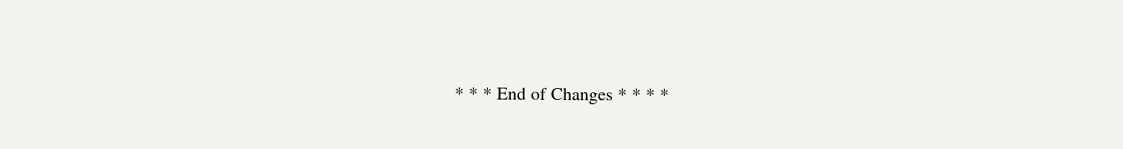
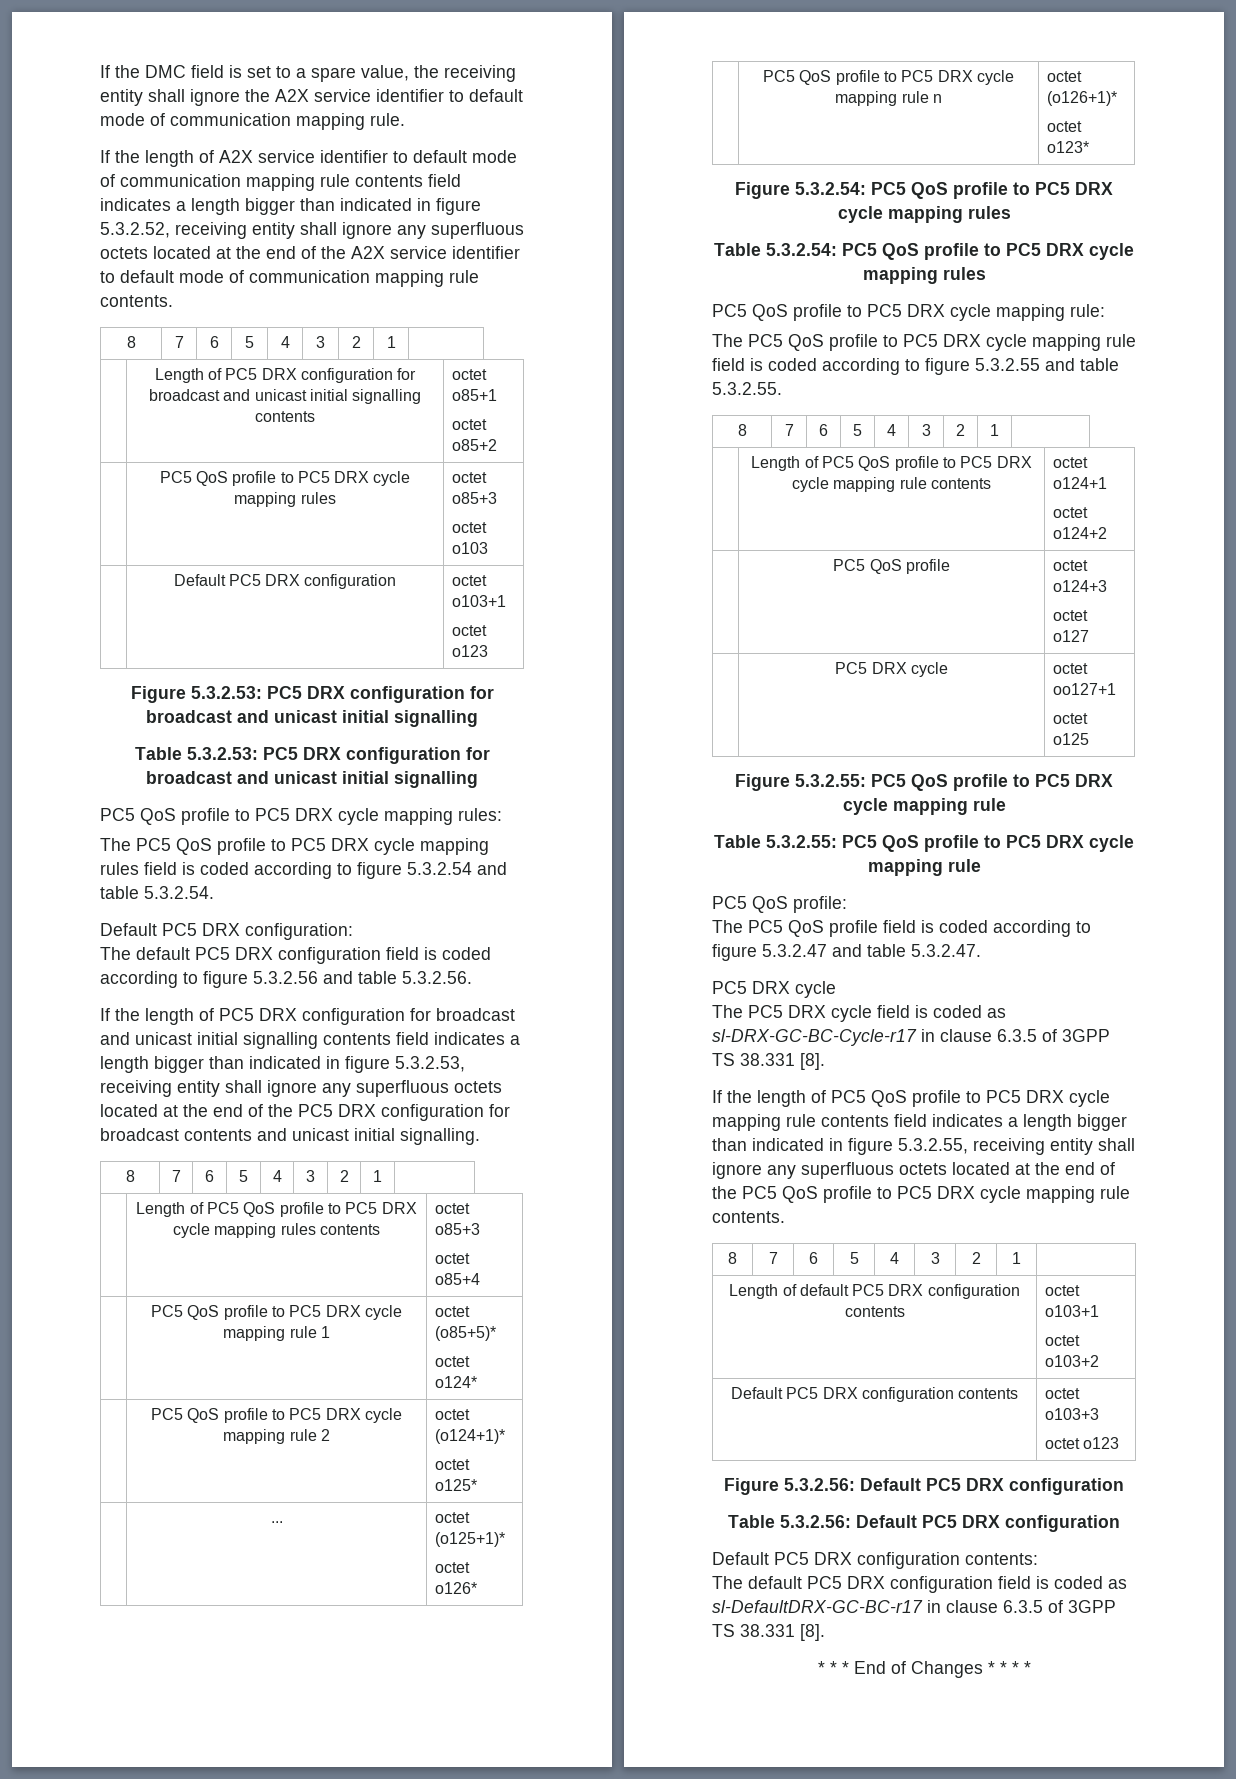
+ If the DMC field is set to a spare value, the receiving entity shall ignore the A2X service identifier to default mode of communication mapping rule.
+ If the length of A2X service identifier to default mode of communication mapping rule contents field indicates a length bigger than indicated in figure 5.3.2.52, receiving entity shall ignore any superfluous octets located at the end of the A2X service identifier to default mode of communication mapping rule contents.
+ 8 | 7 | 6 | 5 | 4 | 3 | 2 | 1 |
+ | Length of PC5 DRX configuration for broadcast and unicast initial signalling contents | octet o85+1
+ octet o85+2
+ | PC5 QoS profile to PC5 DRX cycle mapping rules | octet o85+3
+ octet o103
+ | Default PC5 DRX configuration | octet o103+1
+ octet o123
+ Figure 5.3.2.53: PC5 DRX configuration for broadcast and unicast initial signalling
+ Table 5.3.2.53: PC5 DRX configuration for broadcast and unicast initial signalling
+ PC5 QoS profile to PC5 DRX cycle mapping rules:
+ The PC5 QoS profile to PC5 DRX cycle mapping rules field is coded according to figure 5.3.2.54 and table 5.3.2.54.
+ Default PC5 DRX configuration:
+ The default PC5 DRX configuration field is coded according to figure 5.3.2.56 and table 5.3.2.56.
+ If the length of PC5 DRX configuration for broadcast and unicast initial signalling contents field indicates a length bigger than indicated in figure 5.3.2.53, receiving entity shall ignore any superfluous octets located at the end of the PC5 DRX configuration for broadcast contents and unicast initial signalling.
+ 8 | 7 | 6 | 5 | 4 | 3 | 2 | 1 |
+ | Length of PC5 QoS profile to PC5 DRX cycle mapping rules contents | octet o85+3
+ octet o85+4
+ | PC5 QoS profile to PC5 DRX cycle mapping rule 1 | octet (o85+5)*
+ octet o124*
+ | PC5 QoS profile to PC5 DRX cycle mapping rule 2 | octet (o124+1)*
+ octet o125*
+ | ... | octet (o125+1)*
+ octet o126*
+ | PC5 QoS profile to PC5 DRX cycle mapping rule n | octet (o126+1)*
+ octet o123*
+ Figure 5.3.2.54: PC5 QoS profile to PC5 DRX cycle mapping rules
+ Table 5.3.2.54: PC5 QoS profile to PC5 DRX cycle mapping rules
+ PC5 QoS profile to PC5 DRX cycle mapping rule:
+ The PC5 QoS profile to PC5 DRX cycle mapping rule field is coded according to figure 5.3.2.55 and table 5.3.2.55.
+ 8 | 7 | 6 | 5 | 4 | 3 | 2 | 1 |
+ | Length of PC5 QoS profile to PC5 DRX cycle mapping rule contents | octet o124+1
+ octet o124+2
+ | PC5 QoS profile | octet o124+3
+ octet o127
+ | PC5 DRX cycle | octet oo127+1
+ octet o125
+ Figure 5.3.2.55: PC5 QoS profile to PC5 DRX cycle mapping rule
+ Table 5.3.2.55: PC5 QoS profile to PC5 DRX cycle mapping rule
+ PC5 QoS profile:
+ The PC5 QoS profile field is coded according to figure 5.3.2.47 and table 5.3.2.47.
+ PC5 DRX cycle
+ The PC5 DRX cycle field is coded as sl-DRX-GC-BC-Cycle-r17 in clause 6.3.5 of 3GPP TS 38.331 [8].
+ If the length of PC5 QoS profile to PC5 DRX cycle mapping rule contents field indicates a length bigger than indicated in figure 5.3.2.55, receiving entity shall ignore any superfluous octets located at the end of the PC5 QoS profile to PC5 DRX cycle mapping rule contents.
+ 8 | 7 | 6 | 5 | 4 | 3 | 2 | 1 |
+ Length of default PC5 DRX configuration contents | octet o103+1
+ octet o103+2
+ Default PC5 DRX configuration contents | octet o103+3
+ octet o123
+ Figure 5.3.2.56: Default PC5 DRX configuration
+ Table 5.3.2.56: Default PC5 DRX configuration
+ Default PC5 DRX configuration contents:
+ The default PC5 DRX configuration field is coded as sl-DefaultDRX-GC-BC-r17 in clause 6.3.5 of 3GPP TS 38.331 [8].

